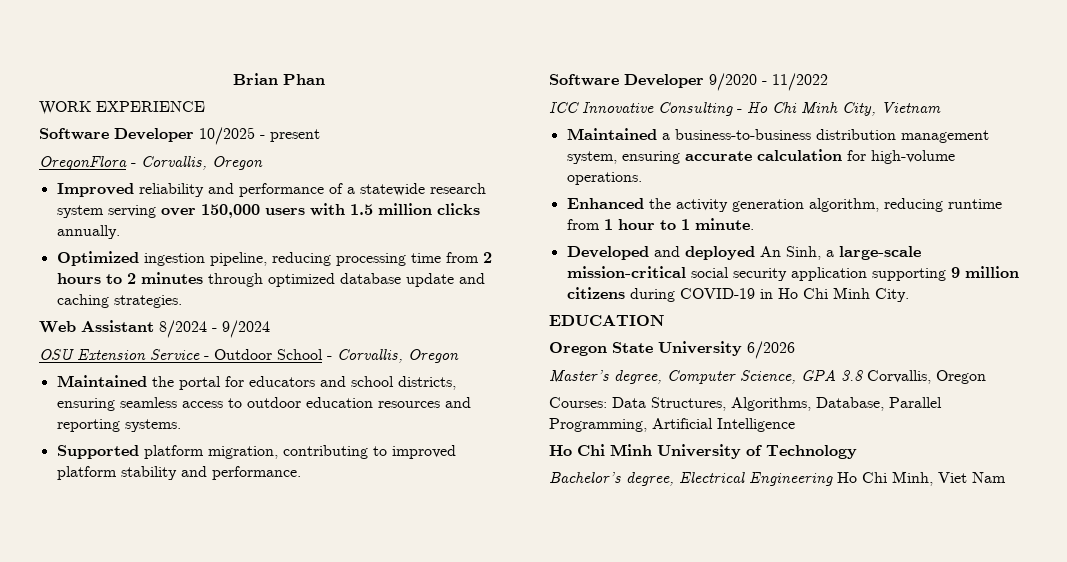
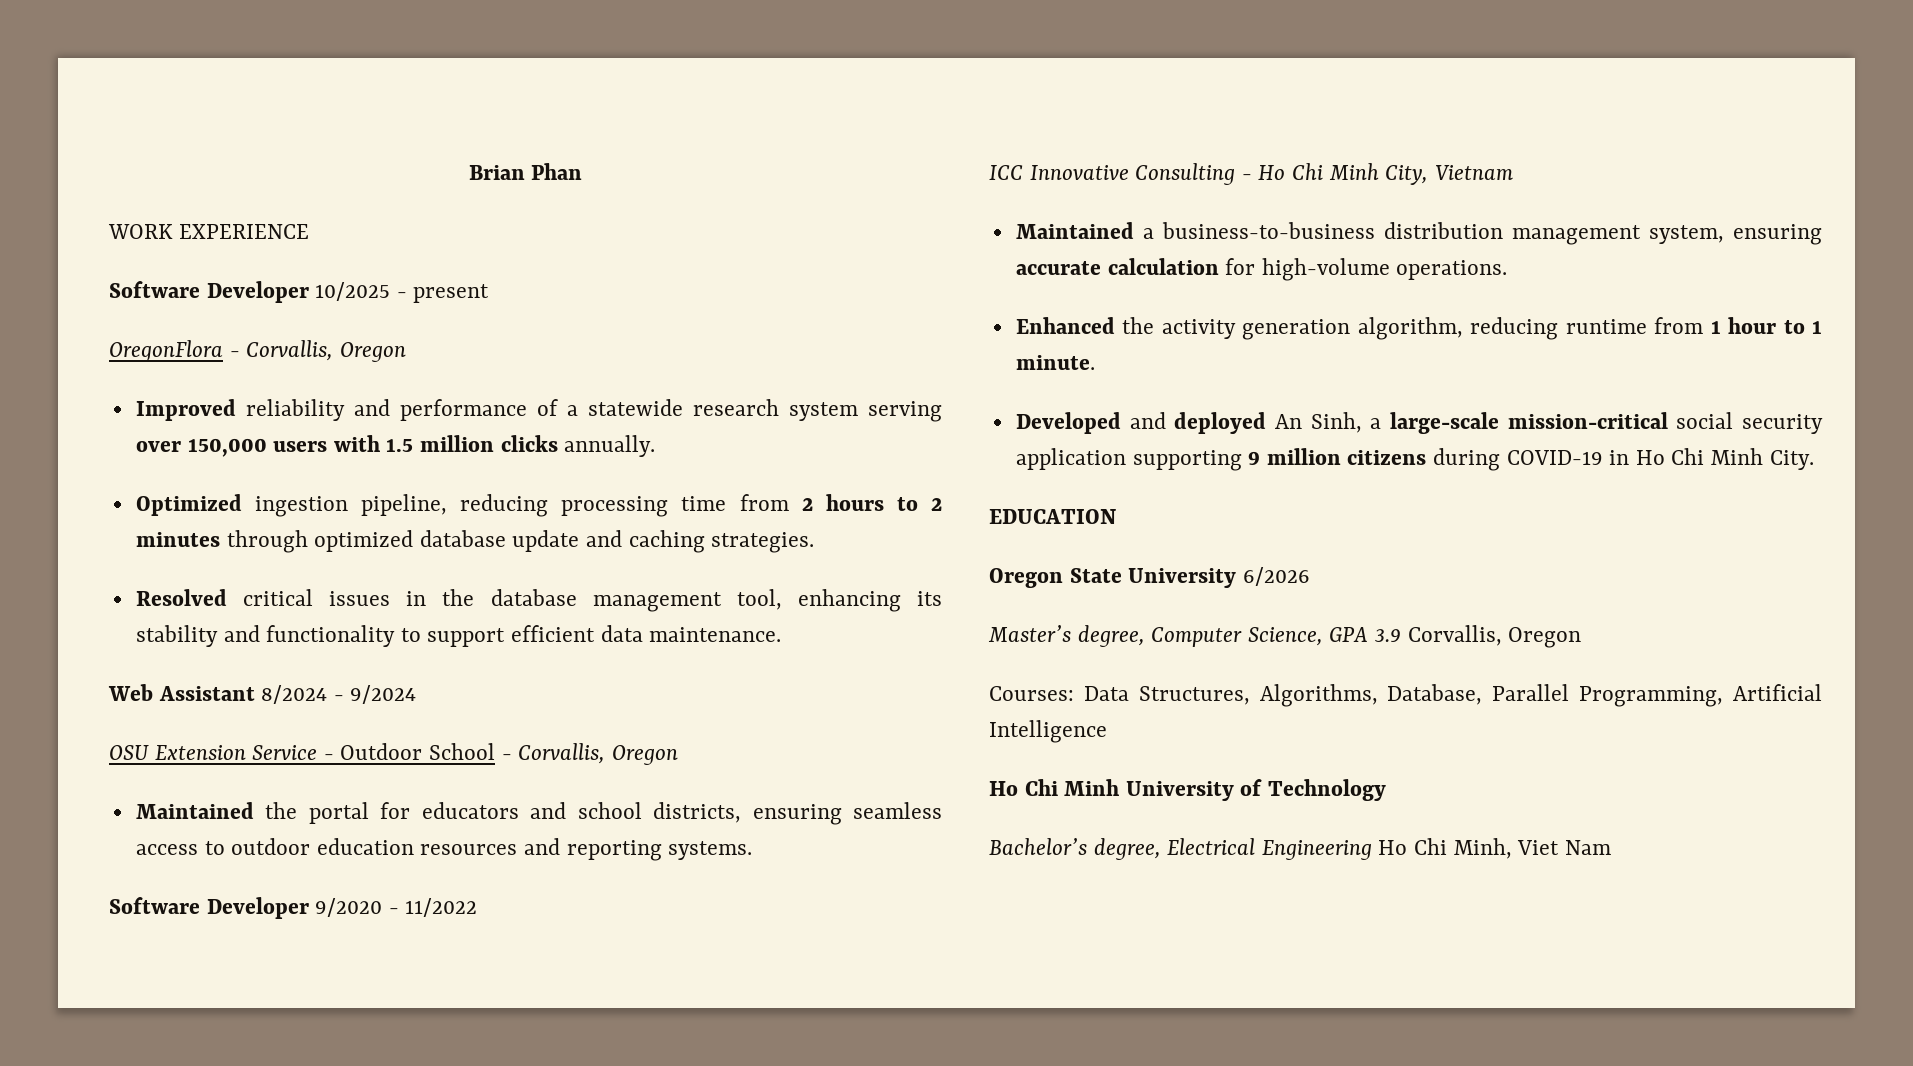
+ Resolved critical issues in the database management tool, enhancing its stability and functionality to support efficient data maintenance.
- Supported platform migration, contributing to improved platform stability and performance.
- Master’s degree, Computer Science, GPA 3.8 Corvallis, Oregon
+ Master’s degree, Computer Science, GPA 3.9 Corvallis, Oregon

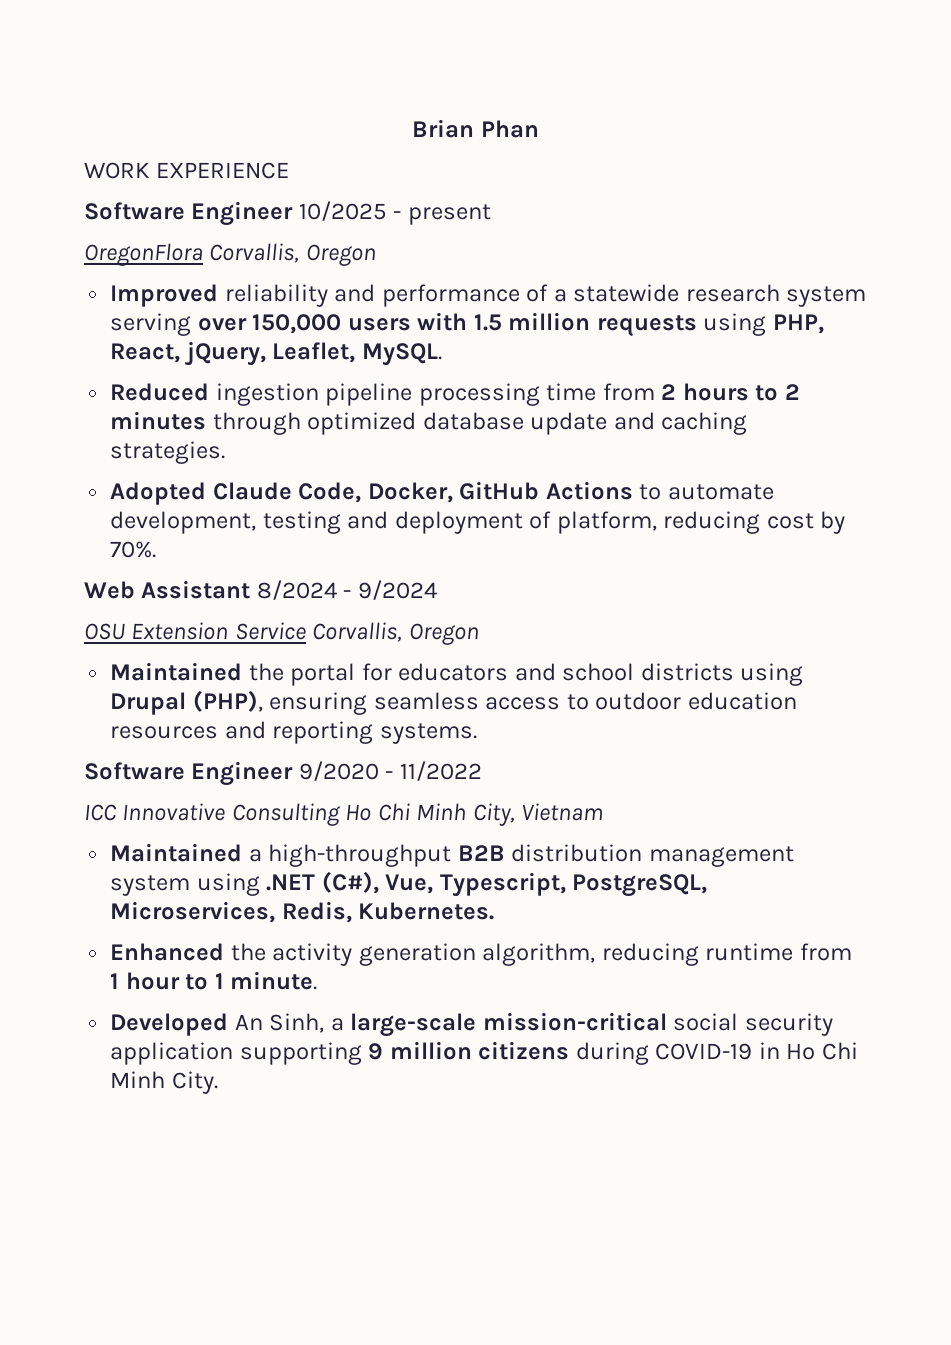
- Software Developer 10/2025 - present
+ Software Engineer 10/2025 - present
- OregonFlora - Corvallis, Oregon
+ OregonFlora Corvallis, Oregon
- Improved reliability and performance of a statewide research system serving over 150,000 users with 1.5 million clicks annually.
- Optimized ingestion pipeline, reducing processing time from 2 hours to 2 minutes through optimized database update and caching strategies.
+ Improved reliability and performance of a statewide research system serving over 150,000 users with 1.5 million requests using PHP, React, jQuery, Leaflet, MySQL.
+ Reduced ingestion pipeline processing time from 2 hours to 2 minutes through optimized database update and caching strategies.
- Resolved critical issues in the database management tool, enhancing its stability and functionality to support efficient data maintenance.
+ Adopted Claude Code, Docker, GitHub Actions to automate development, testing and deployment of platform, reducing cost by 70%.
- OSU Extension Service - Outdoor School - Corvallis, Oregon
+ OSU Extension Service Corvallis, Oregon
- Maintained the portal for educators and school districts, ensuring seamless access to outdoor education resources and reporting systems.
+ Maintained the portal for educators and school districts using Drupal (PHP), ensuring seamless access to outdoor education resources and reporting systems.
- Software Developer 9/2020 - 11/2022
+ Software Engineer 9/2020 - 11/2022
- ICC Innovative Consulting - Ho Chi Minh City, Vietnam
+ ICC Innovative Consulting Ho Chi Minh City, Vietnam
- Maintained a business-to-business distribution management system, ensuring accurate calculation for high-volume operations.
+ Maintained a high-throughput B2B distribution management system using .NET (C#), Vue, Typescript, PostgreSQL, Microservices, Redis, Kubernetes.
- Developed and deployed An Sinh, a large-scale mission-critical social security application supporting 9 million citizens during COVID-19 in Ho Chi Minh City.
+ Developed An Sinh, a large-scale mission-critical social security application supporting 9 million citizens during COVID-19 in Ho Chi Minh City.
- EDUCATION
- Oregon State University 6/2026
- Master’s degree, Computer Science, GPA 3.9 Corvallis, Oregon
- Courses: Data Structures, Algorithms, Database, Parallel Programming, Artificial Intelligence
- Ho Chi Minh University of Technology
- Bachelor’s degree, Electrical Engineering Ho Chi Minh, Viet Nam

